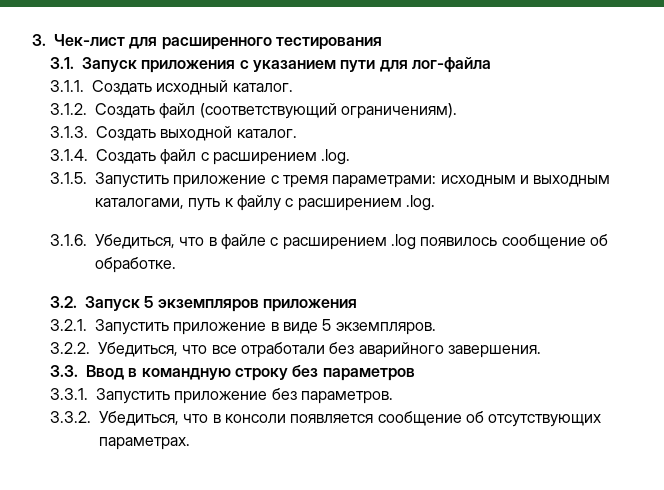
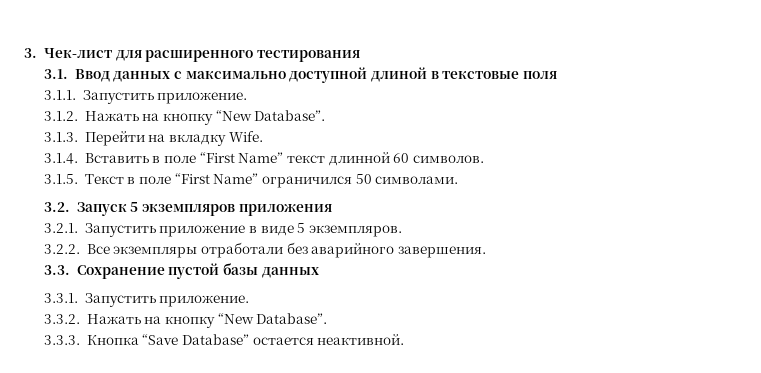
- 3.1. Запуск приложения с указанием пути для лог-файла
- 3.1.1. Создать исходный каталог.
- 3.1.2. Создать файл (соответствующий ограничениям).
- 3.1.3. Создать выходной каталог.
- 3.1.4. Создать файл с расширением .log.
- 3.1.5. Запустить приложение с тремя параметрами: исходным и выходным каталогами, путь к файлу с расширением .log.
- 3.1.6. Убедиться, что в файле с расширением .log появилось сообщение об обработке.
+ 3.1. Ввод данных с максимально доступной длиной в текстовые поля
+ 3.1.1. Запустить приложение.
+ 3.1.2. Нажать на кнопку “New Database”.
+ 3.1.3. Перейти на вкладку Wife.
+ 3.1.4. Вставить в поле “First Name” текст длинной 60 символов.
+ 3.1.5. Текст в поле “First Name” ограничился 50 символами.
- 3.2.2. Убедиться, что все отработали без аварийного завершения.
+ 3.2.2. Все экземпляры отработали без аварийного завершения.
- 3.3. Ввод в командную строку без параметров
- 3.3.1. Запустить приложение без параметров.
- 3.3.2. Убедиться, что в консоли появляется сообщение об отсутствующих параметрах.
+ 3.3. Сохранение пустой базы данных
+ 3.3.1. Запустить приложение.
+ 3.3.2. Нажать на кнопку “New Database”.
+ 3.3.3. Кнопка “Save Database” остается неактивной.

